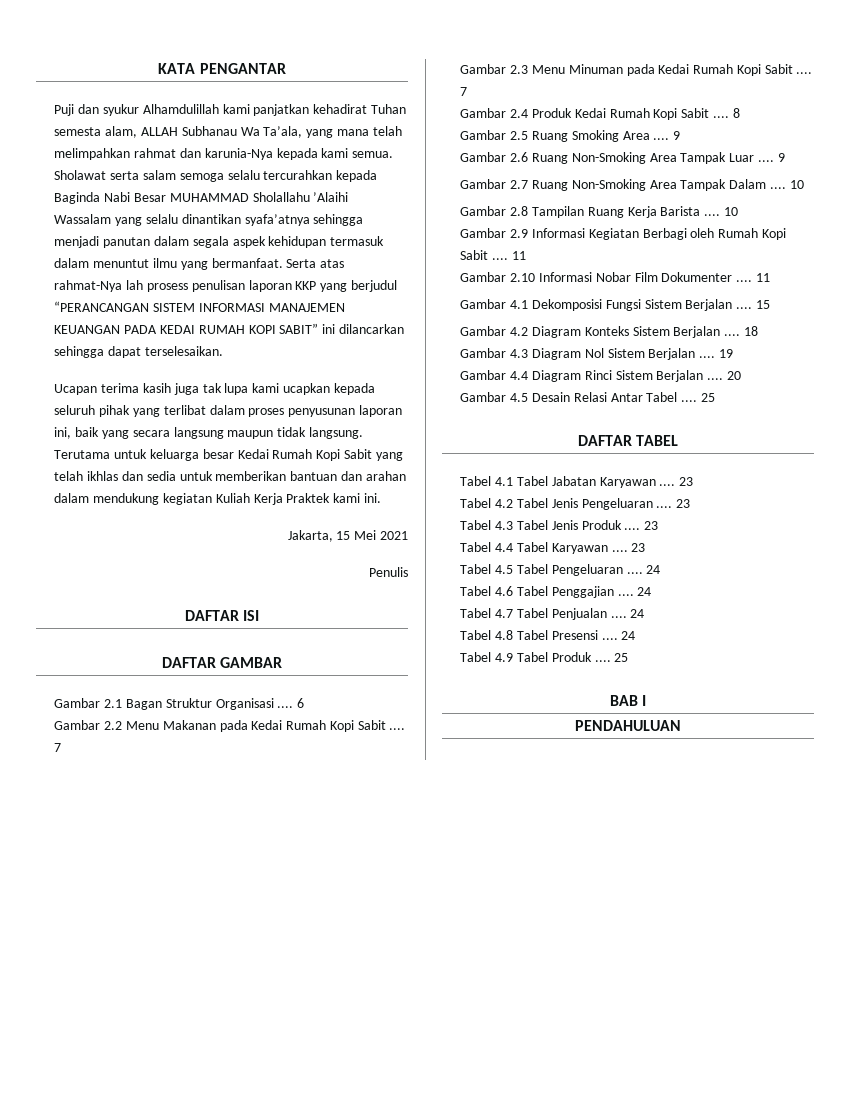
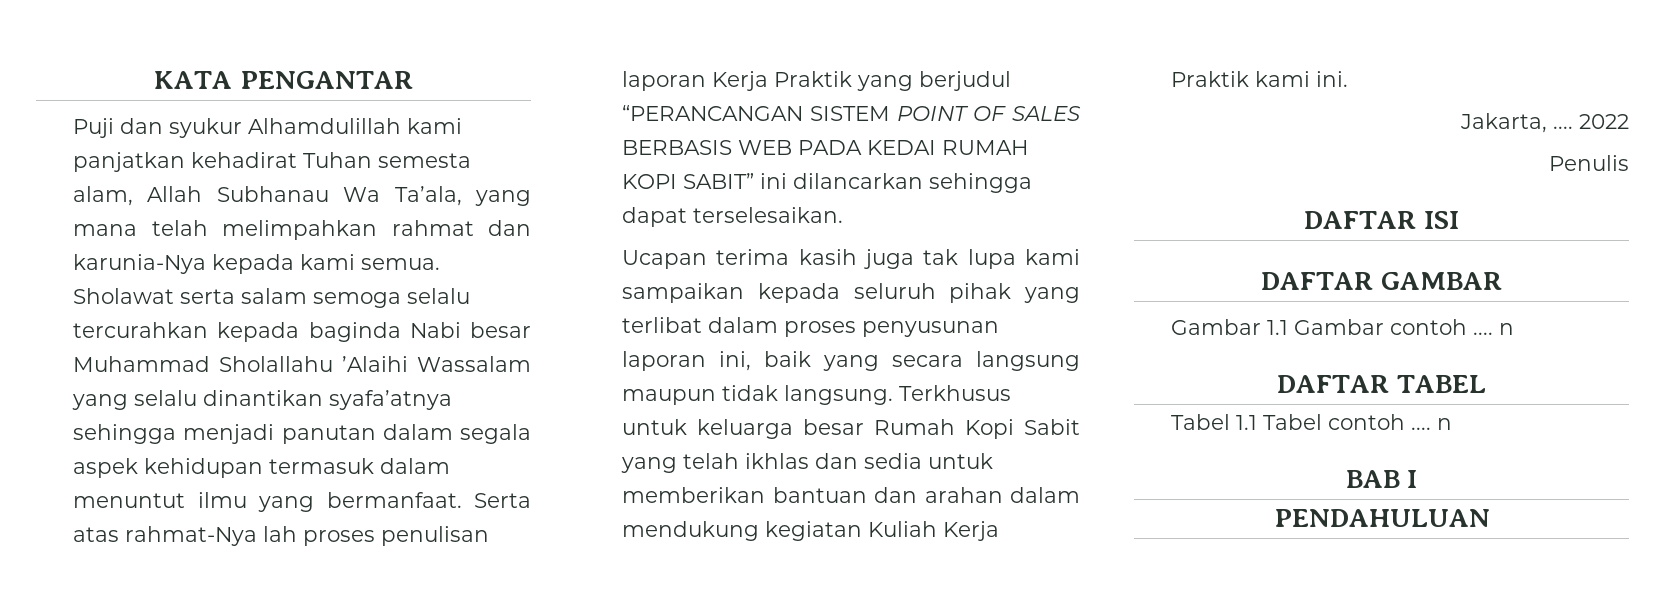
- Puji dan syukur Alhamdulillah kami panjatkan kehadirat Tuhan semesta alam, ALLAH Subhanau Wa Ta’ala, yang mana telah melimpahkan rahmat dan karunia-Nya kepada kami semua.
+ Puji dan syukur Alhamdulillah kami panjatkan kehadirat Tuhan semesta alam, Allah Subhanau Wa Ta’ala, yang mana telah melimpahkan rahmat dan karunia-Nya kepada kami semua.
- Sholawat serta salam semoga selalu tercurahkan kepada Baginda Nabi Besar MUHAMMAD Sholallahu ’Alaihi Wassalam yang selalu dinantikan syafa’atnya sehingga menjadi panutan dalam segala aspek kehidupan termasuk dalam menuntut ilmu yang bermanfaat.
+ Sholawat serta salam semoga selalu tercurahkan kepada baginda Nabi besar Muhammad Sholallahu ’Alaihi Wassalam yang selalu dinantikan syafa’atnya sehingga menjadi panutan dalam segala aspek kehidupan termasuk dalam menuntut ilmu yang bermanfaat.
- Serta atas rahmat-Nya lah prosess penulisan laporan KKP yang berjudul “PERANCANGAN SISTEM INFORMASI MANAJEMEN KEUANGAN PADA KEDAI RUMAH KOPI SABIT” ini dilancarkan sehingga dapat terselesaikan.
+ Serta atas rahmat-Nya lah proses penulisan laporan Kerja Praktik yang berjudul “PERANCANGAN SISTEM POINT OF SALES BERBASIS WEB PADA KEDAI RUMAH KOPI SABIT” ini dilancarkan sehingga dapat terselesaikan.
- Ucapan terima kasih juga tak lupa kami ucapkan kepada seluruh pihak yang terlibat dalam proses penyusunan laporan ini, baik yang secara langsung maupun tidak langsung.
+ Ucapan terima kasih juga tak lupa kami sampaikan kepada seluruh pihak yang terlibat dalam proses penyusunan laporan ini, baik yang secara langsung maupun tidak langsung.
- Terutama untuk keluarga besar Kedai Rumah Kopi Sabit yang telah ikhlas dan sedia untuk memberikan bantuan dan arahan dalam mendukung kegiatan Kuliah Kerja Praktek kami ini.
+ Terkhusus untuk keluarga besar Rumah Kopi Sabit yang telah ikhlas dan sedia untuk memberikan bantuan dan arahan dalam mendukung kegiatan Kuliah Kerja Praktik kami ini.
- Jakarta, 15 Mei 2021
+ Jakarta, .... 2022
- Gambar 2.1 Bagan Struktur Organisasi .... 6
- Gambar 2.2 Menu Makanan pada Kedai Rumah Kopi Sabit .... 7
- Gambar 2.3 Menu Minuman pada Kedai Rumah Kopi Sabit .... 7
- Gambar 2.4 Produk Kedai Rumah Kopi Sabit .... 8
- Gambar 2.5 Ruang Smoking Area .... 9
- Gambar 2.6 Ruang Non-Smoking Area Tampak Luar .... 9
- Gambar 2.7 Ruang Non-Smoking Area Tampak Dalam .... 10
- Gambar 2.8 Tampilan Ruang Kerja Barista .... 10
- Gambar 2.9 Informasi Kegiatan Berbagi oleh Rumah Kopi Sabit .... 11
- Gambar 2.10 Informasi Nobar Film Dokumenter .... 11
- Gambar 4.1 Dekomposisi Fungsi Sistem Berjalan .... 15
- Gambar 4.2 Diagram Konteks Sistem Berjalan .... 18
- Gambar 4.3 Diagram Nol Sistem Berjalan .... 19
- Gambar 4.4 Diagram Rinci Sistem Berjalan .... 20
- Gambar 4.5 Desain Relasi Antar Tabel .... 25
+ Gambar 1.1 Gambar contoh .... n
  DAFTAR TABEL
- Tabel 4.1 Tabel Jabatan Karyawan .... 23
- Tabel 4.2 Tabel Jenis Pengeluaran .... 23
- Tabel 4.3 Tabel Jenis Produk .... 23
- Tabel 4.4 Tabel Karyawan .... 23
- Tabel 4.5 Tabel Pengeluaran .... 24
- Tabel 4.6 Tabel Penggajian .... 24
- Tabel 4.7 Tabel Penjualan .... 24
- Tabel 4.8 Tabel Presensi .... 24
- Tabel 4.9 Tabel Produk .... 25
+ Tabel 1.1 Tabel contoh .... n

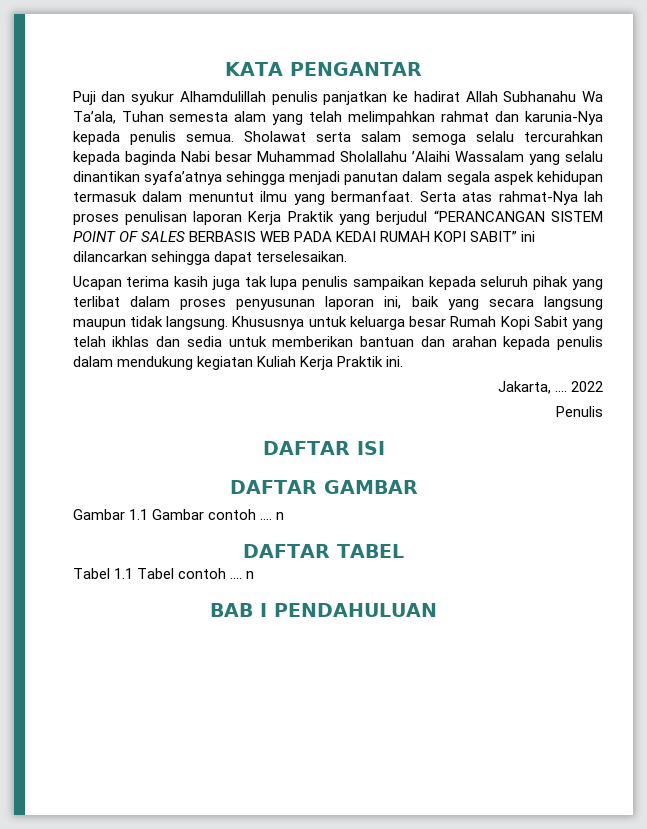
- Puji dan syukur Alhamdulillah kami panjatkan kehadirat Tuhan semesta alam, Allah Subhanau Wa Ta’ala, yang mana telah melimpahkan rahmat dan karunia-Nya kepada kami semua.
+ Puji dan syukur Alhamdulillah penulis panjatkan ke hadirat Allah Subhanahu Wa Ta’ala, Tuhan semesta alam yang telah melimpahkan rahmat dan karunia-Nya kepada penulis semua.
- Ucapan terima kasih juga tak lupa kami sampaikan kepada seluruh pihak yang terlibat dalam proses penyusunan laporan ini, baik yang secara langsung maupun tidak langsung.
+ Ucapan terima kasih juga tak lupa penulis sampaikan kepada seluruh pihak yang terlibat dalam proses penyusunan laporan ini, baik yang secara langsung maupun tidak langsung.
- Terkhusus untuk keluarga besar Rumah Kopi Sabit yang telah ikhlas dan sedia untuk memberikan bantuan dan arahan dalam mendukung kegiatan Kuliah Kerja Praktik kami ini.
+ Khususnya untuk keluarga besar Rumah Kopi Sabit yang telah ikhlas dan sedia untuk memberikan bantuan dan arahan kepada penulis dalam mendukung kegiatan Kuliah Kerja Praktik ini.
- BAB I
- PENDAHULUAN
+ BAB I PENDAHULUAN

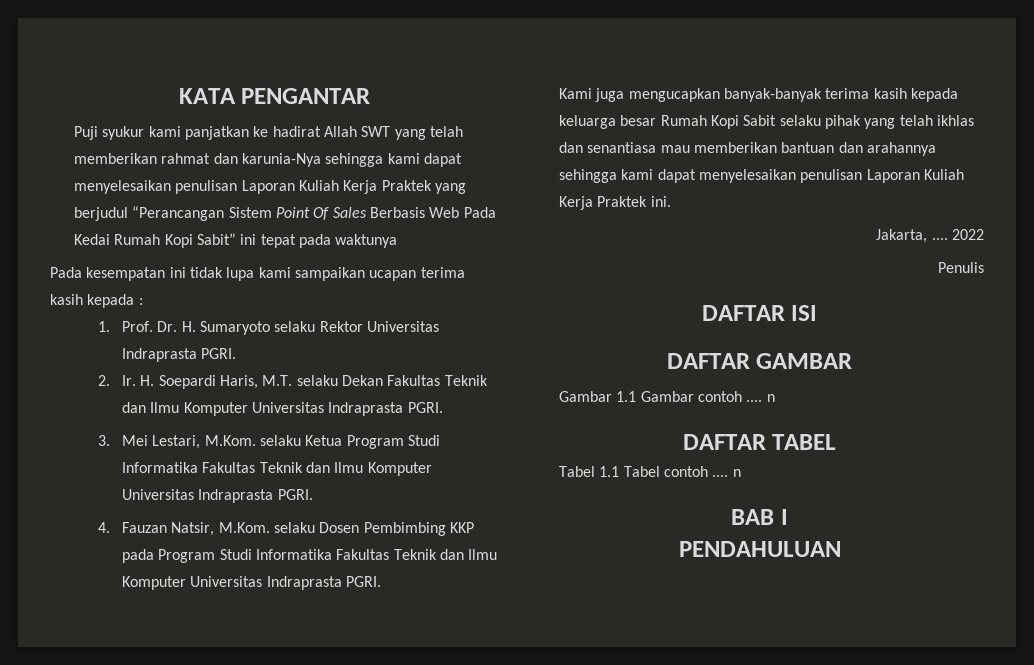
- Puji dan syukur Alhamdulillah penulis panjatkan ke hadirat Allah Subhanahu Wa Ta’ala, Tuhan semesta alam yang telah melimpahkan rahmat dan karunia-Nya kepada penulis semua. Sholawat serta salam semoga selalu tercurahkan kepada baginda Nabi besar Muhammad Sholallahu ’Alaihi Wassalam yang selalu dinantikan syafa’atnya sehingga menjadi panutan dalam segala aspek kehidupan termasuk dalam menuntut ilmu yang bermanfaat. Serta atas rahmat-Nya lah proses penulisan laporan Kerja Praktik yang berjudul “PERANCANGAN SISTEM POINT OF SALES BERBASIS WEB PADA KEDAI RUMAH KOPI SABIT” ini dilancarkan sehingga dapat terselesaikan.
- Ucapan terima kasih juga tak lupa penulis sampaikan kepada seluruh pihak yang terlibat dalam proses penyusunan laporan ini, baik yang secara langsung maupun tidak langsung. Khususnya untuk keluarga besar Rumah Kopi Sabit yang telah ikhlas dan sedia untuk memberikan bantuan dan arahan kepada penulis dalam mendukung kegiatan Kuliah Kerja Praktik ini.
+ Puji syukur kami panjatkan ke hadirat Allah SWT yang telah memberikan rahmat dan karunia-Nya sehingga kami dapat menyelesaikan penulisan Laporan Kuliah Kerja Praktek yang berjudul “Perancangan Sistem Point Of Sales Berbasis Web Pada Kedai Rumah Kopi Sabit” ini tepat pada waktunya
+ Pada kesempatan ini tidak lupa kami sampaikan ucapan terima kasih kepada :
+ 1. Prof. Dr. H. Sumaryoto selaku Rektor Universitas Indraprasta PGRI.
+ 2. Ir. H. Soepardi Haris, M.T. selaku Dekan Fakultas Teknik dan Ilmu Komputer Universitas Indraprasta PGRI.
+ 3. Mei Lestari, M.Kom. selaku Ketua Program Studi Informatika Fakultas Teknik dan Ilmu Komputer Universitas Indraprasta PGRI.
+ 4. Fauzan Natsir, M.Kom. selaku Dosen Pembimbing KKP pada Program Studi Informatika Fakultas Teknik dan Ilmu Komputer Universitas Indraprasta PGRI.
+ Kami juga mengucapkan banyak-banyak terima kasih kepada keluarga besar Rumah Kopi Sabit selaku pihak yang telah ikhlas dan senantiasa mau memberikan bantuan dan arahannya sehingga kami dapat menyelesaikan penulisan Laporan Kuliah Kerja Praktek ini.
- BAB I PENDAHULUAN
+ BAB I
+ PENDAHULUAN

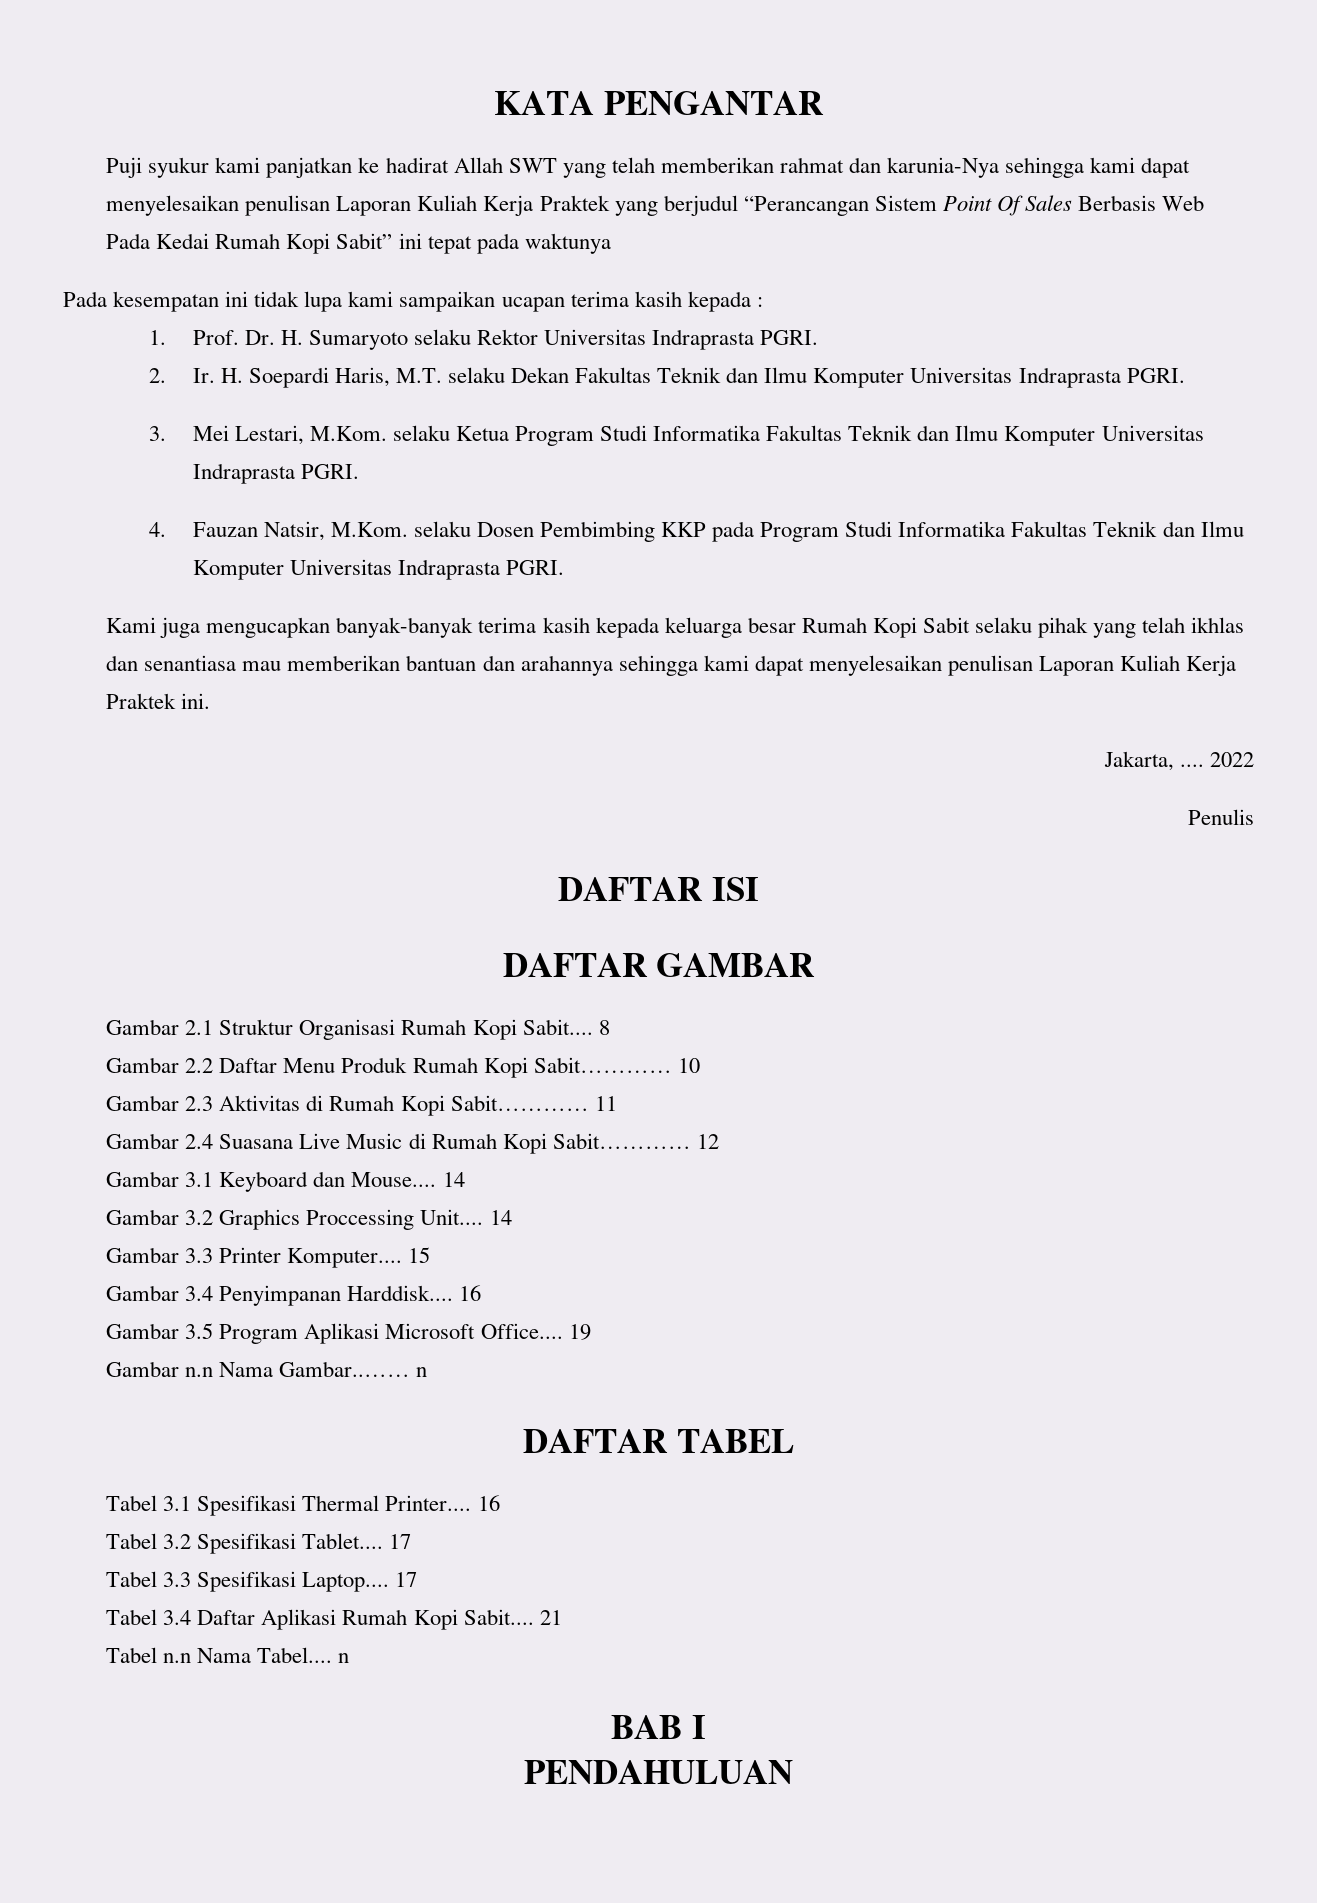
- Gambar 1.1 Gambar contoh .... n
+ Gambar 2.1 Struktur Organisasi Rumah Kopi Sabit.... 8
+ Gambar 2.2 Daftar Menu Produk Rumah Kopi Sabit………… 10
+ Gambar 2.3 Aktivitas di Rumah Kopi Sabit………… 11
+ Gambar 2.4 Suasana Live Music di Rumah Kopi Sabit………… 12
+ Gambar 3.1 Keyboard dan Mouse.... 14
+ Gambar 3.2 Graphics Proccessing Unit.... 14
+ Gambar 3.3 Printer Komputer.... 15
+ Gambar 3.4 Penyimpanan Harddisk.... 16
+ Gambar 3.5 Program Aplikasi Microsoft Office.... 19
+ Gambar n.n Nama Gambar..…… n
  DAFTAR TABEL
- Tabel 1.1 Tabel contoh .... n
+ Tabel 3.1 Spesifikasi Thermal Printer.... 16
+ Tabel 3.2 Spesifikasi Tablet.... 17
+ Tabel 3.3 Spesifikasi Laptop.... 17
+ Tabel 3.4 Daftar Aplikasi Rumah Kopi Sabit.... 21
+ Tabel n.n Nama Tabel.... n

